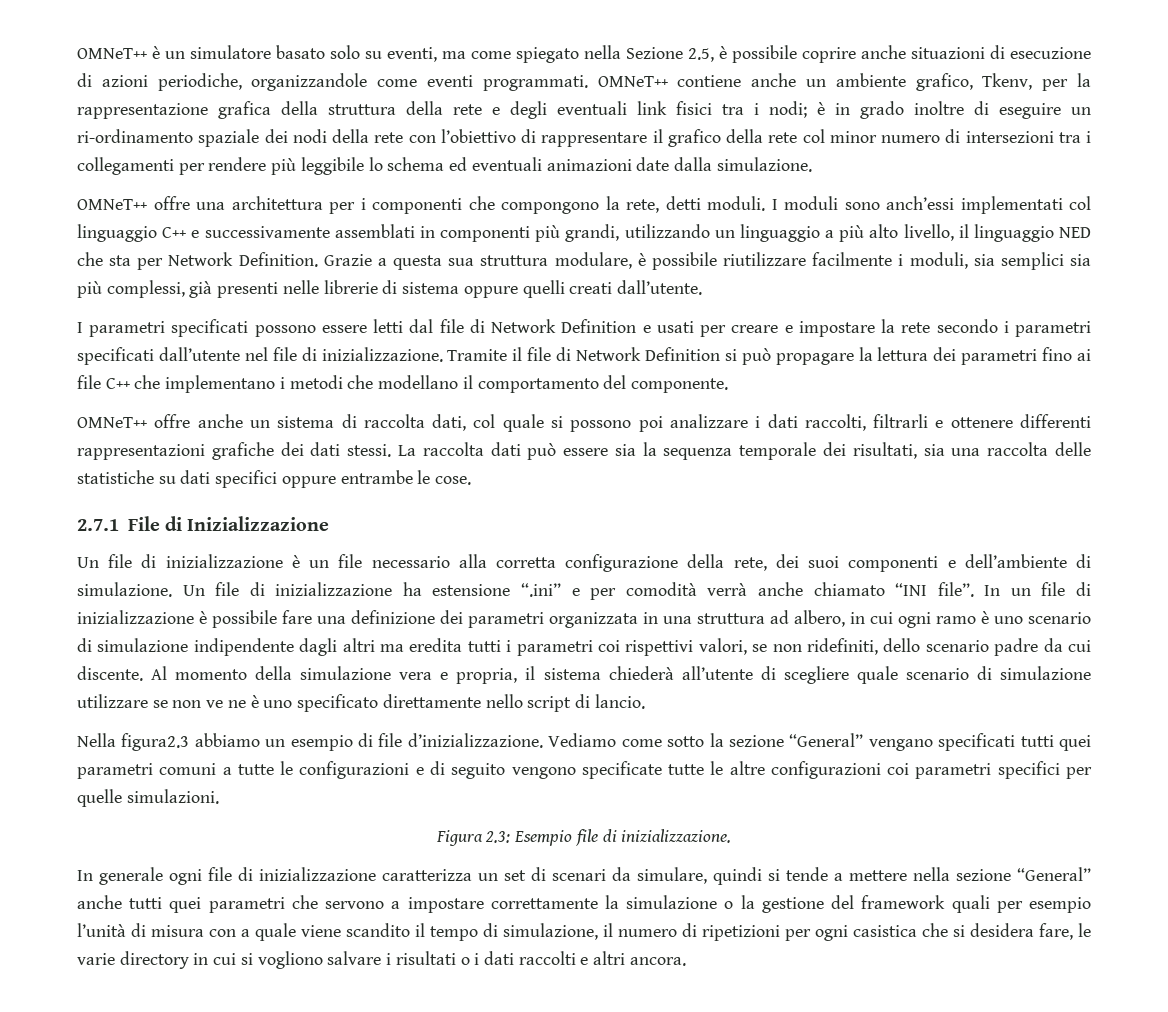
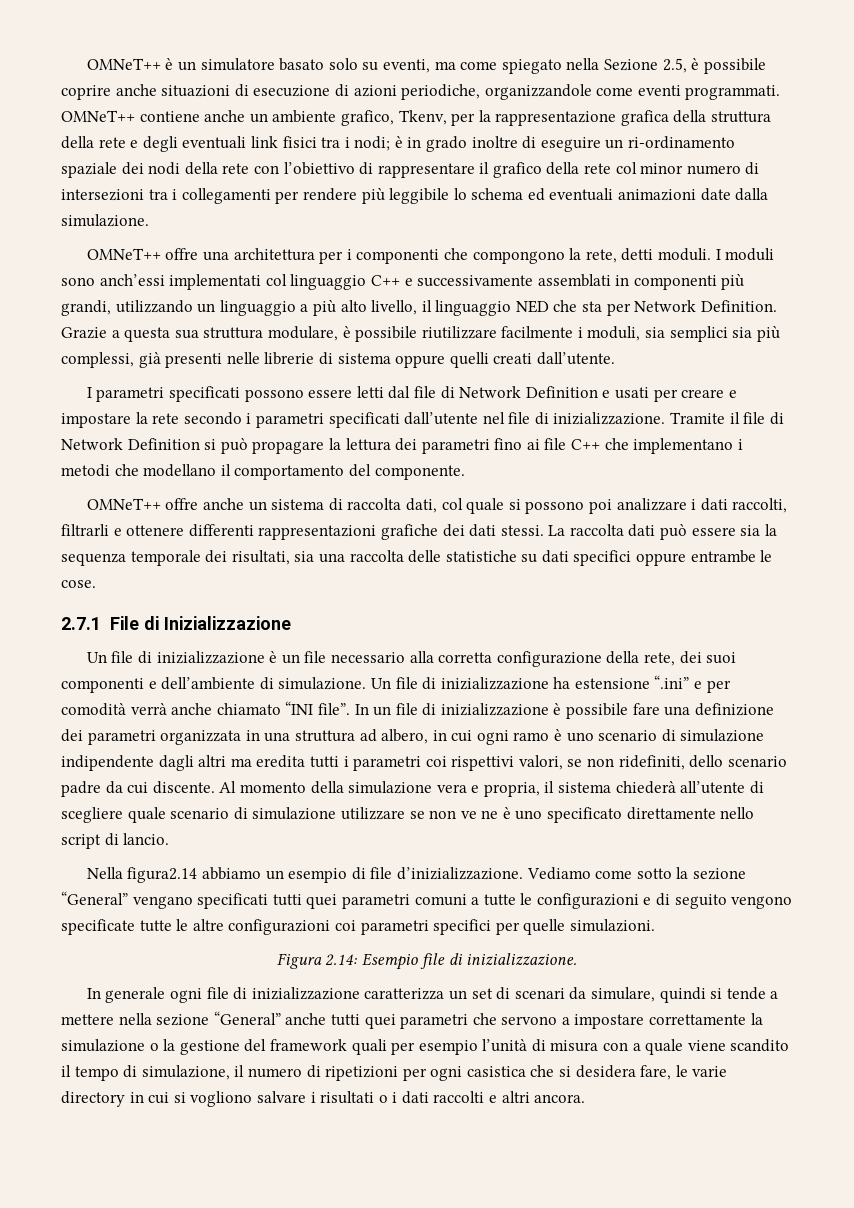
- Nella figura2.3 abbiamo un esempio di file d’inizializzazione.
+ Nella figura2.14 abbiamo un esempio di file d’inizializzazione.
- Figura 2.3: Esempio file di inizializzazione.
+ Figura 2.14: Esempio file di inizializzazione.

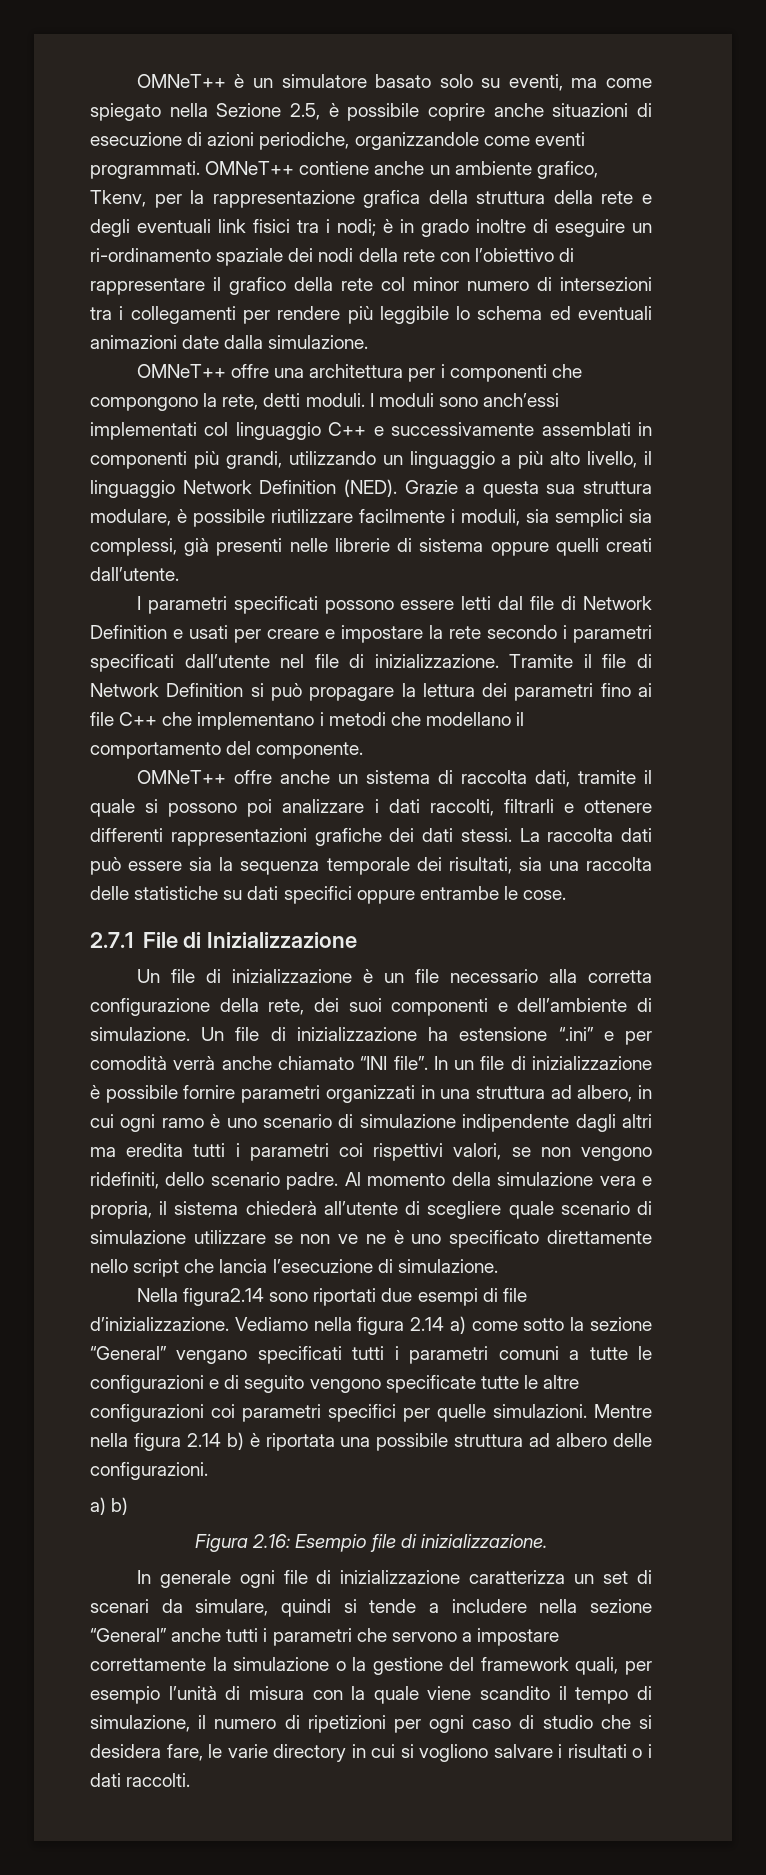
- I moduli sono anch’essi implementati col linguaggio C++ e successivamente assemblati in componenti più grandi, utilizzando un linguaggio a più alto livello, il linguaggio NED che sta per Network Definition.
+ I moduli sono anch’essi implementati col linguaggio C++ e successivamente assemblati in componenti più grandi, utilizzando un linguaggio a più alto livello, il linguaggio Network Definition (NED).
- Grazie a questa sua struttura modulare, è possibile riutilizzare facilmente i moduli, sia semplici sia più complessi, già presenti nelle librerie di sistema oppure quelli creati dall’utente.
+ Grazie a questa sua struttura modulare, è possibile riutilizzare facilmente i moduli, sia semplici sia complessi, già presenti nelle librerie di sistema oppure quelli creati dall’utente.
- OMNeT++ offre anche un sistema di raccolta dati, col quale si possono poi analizzare i dati raccolti, filtrarli e ottenere differenti rappresentazioni grafiche dei dati stessi.
+ OMNeT++ offre anche un sistema di raccolta dati, tramite il quale si possono poi analizzare i dati raccolti, filtrarli e ottenere differenti rappresentazioni grafiche dei dati stessi.
- In un file di inizializzazione è possibile fare una definizione dei parametri organizzata in una struttura ad albero, in cui ogni ramo è uno scenario di simulazione indipendente dagli altri ma eredita tutti i parametri coi rispettivi valori, se non ridefiniti, dello scenario padre da cui discente.
+ In un file di inizializzazione è possibile fornire parametri organizzati in una struttura ad albero, in cui ogni ramo è uno scenario di simulazione indipendente dagli altri ma eredita tutti i parametri coi rispettivi valori, se non vengono ridefiniti, dello scenario padre.
- Al momento della simulazione vera e propria, il sistema chiederà all’utente di scegliere quale scenario di simulazione utilizzare se non ve ne è uno specificato direttamente nello script di lancio.
- Nella figura2.14 abbiamo un esempio di file d’inizializzazione. Vediamo come sotto la sezione “General” vengano specificati tutti quei parametri comuni a tutte le configurazioni e di seguito vengono specificate tutte le altre configurazioni coi parametri specifici per quelle simulazioni.
+ Al momento della simulazione vera e propria, il sistema chiederà all’utente di scegliere quale scenario di simulazione utilizzare se non ve ne è uno specificato direttamente nello script che lancia l’esecuzione di simulazione.
+ Nella figura2.14 sono riportati due esempi di file d’inizializzazione. Vediamo nella figura 2.14 a) come sotto la sezione “General” vengano specificati tutti i parametri comuni a tutte le configurazioni e di seguito vengono specificate tutte le altre configurazioni coi parametri specifici per quelle simulazioni. Mentre nella figura 2.14 b) è riportata una possibile struttura ad albero delle configurazioni.
+ a) b)
- Figura 2.14: Esempio file di inizializzazione.
+ Figura 2.16: Esempio file di inizializzazione.
- In generale ogni file di inizializzazione caratterizza un set di scenari da simulare, quindi si tende a mettere nella sezione “General” anche tutti quei parametri che servono a impostare correttamente la simulazione o la gestione del framework quali per esempio l’unità di misura con a quale viene scandito il tempo di simulazione, il numero di ripetizioni per ogni casistica che si desidera fare, le varie directory in cui si vogliono salvare i risultati o i dati raccolti e altri ancora.
+ In generale ogni file di inizializzazione caratterizza un set di scenari da simulare, quindi si tende a includere nella sezione “General” anche tutti i parametri che servono a impostare correttamente la simulazione o la gestione del framework quali, per esempio l’unità di misura con la quale viene scandito il tempo di simulazione, il numero di ripetizioni per ogni caso di studio che si desidera fare, le varie directory in cui si vogliono salvare i risultati o i dati raccolti.

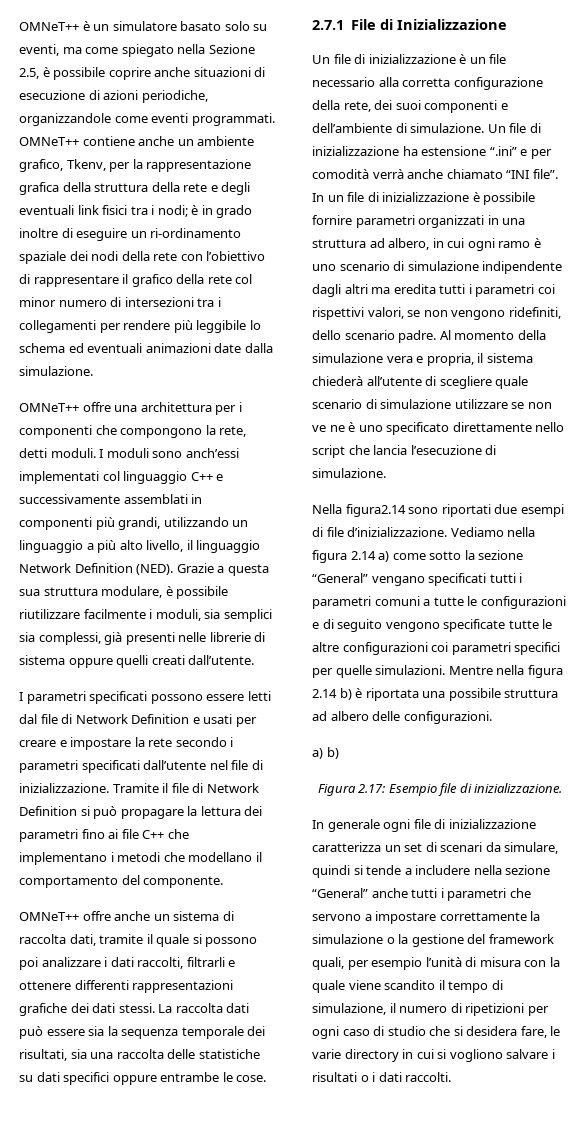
- Figura 2.16: Esempio file di inizializzazione.
+ Figura 2.17: Esempio file di inizializzazione.

